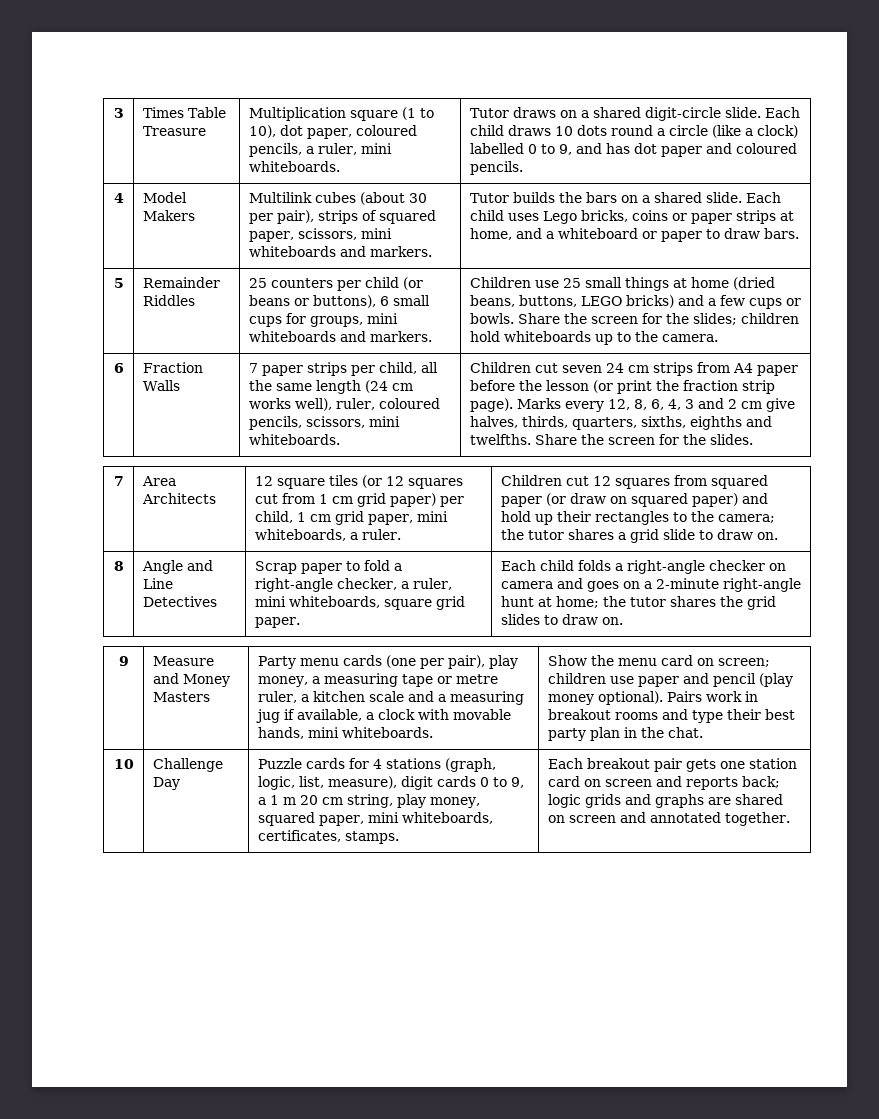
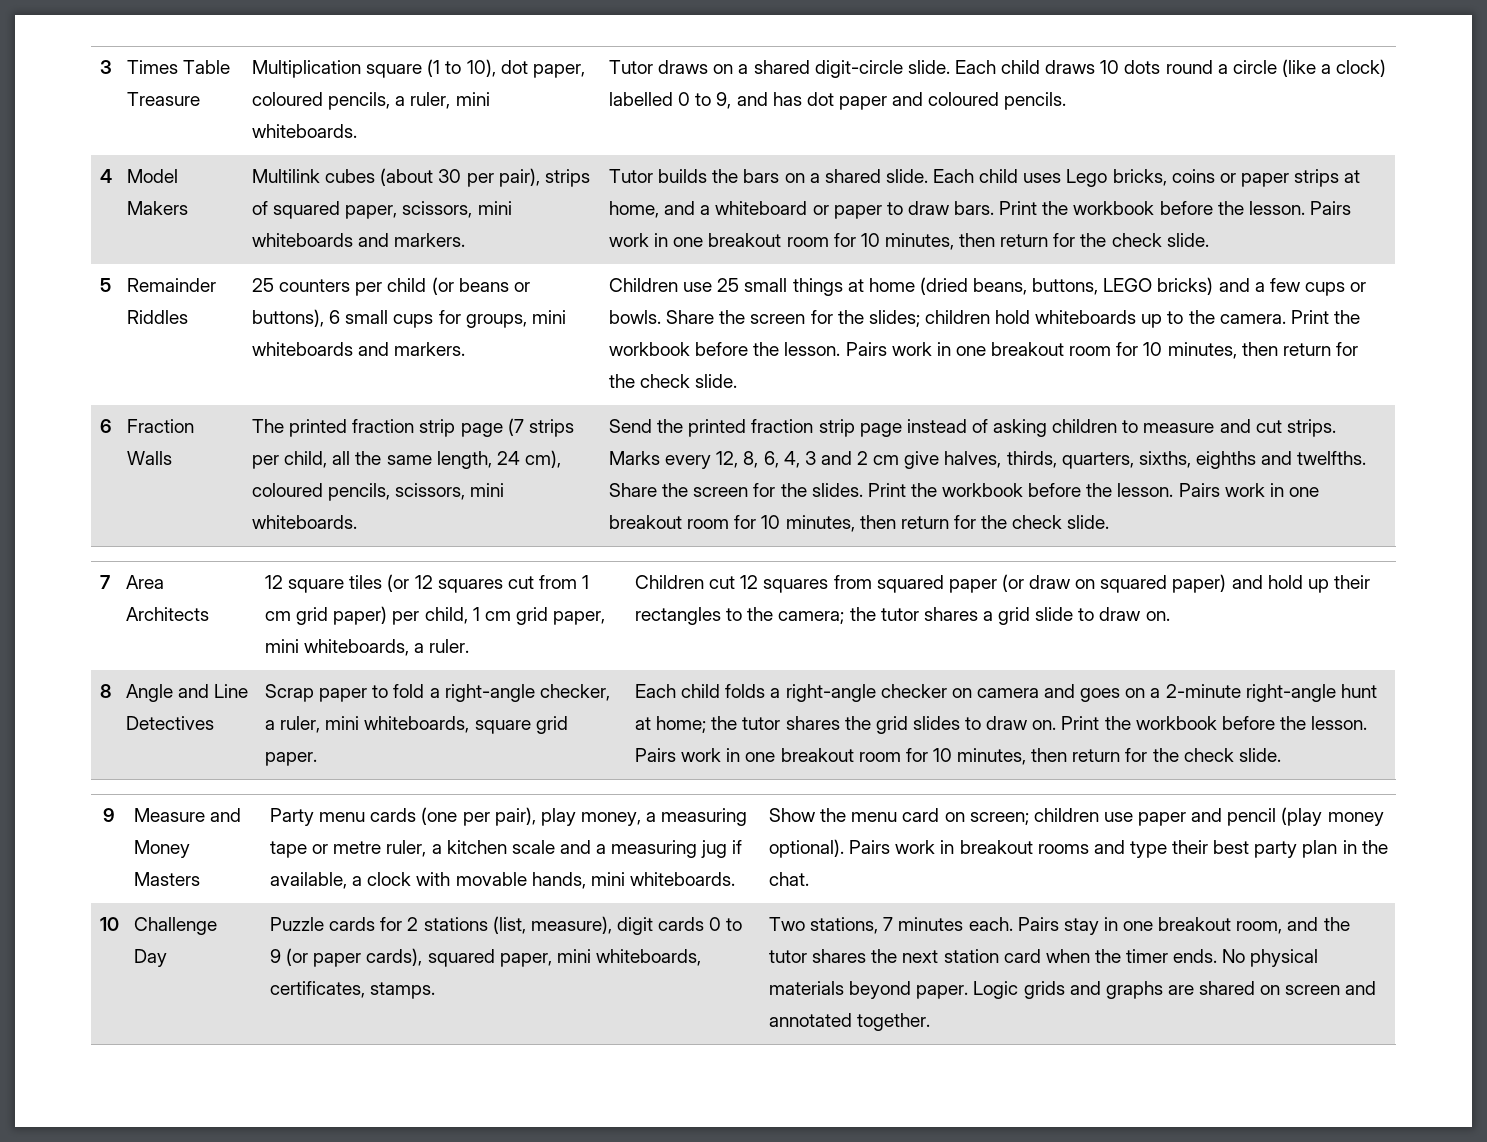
- Each child uses Lego bricks, coins or paper strips at home, and a whiteboard or paper to draw bars.
+ Each child uses Lego bricks, coins or paper strips at home, and a whiteboard or paper to draw bars. Print the workbook before the lesson. Pairs work in one breakout room for 10 minutes, then return for the check slide.
- Share the screen for the slides; children hold whiteboards up to the camera.
- 6 | Fraction Walls | 7 paper strips per child, all the same length (24 cm works well), ruler, coloured pencils, scissors, mini whiteboards.
+ Share the screen for the slides; children hold whiteboards up to the camera. Print the workbook before the lesson. Pairs work in one breakout room for 10 minutes, then return for the check slide.
+ 6 | Fraction Walls | The printed fraction strip page (7 strips per child, all the same length, 24 cm), coloured pencils, scissors, mini whiteboards.
- Children cut seven 24 cm strips from A4 paper before the lesson (or print the fraction strip page).
+ Send the printed fraction strip page instead of asking children to measure and cut strips.
- Share the screen for the slides.
+ Share the screen for the slides. Print the workbook before the lesson. Pairs work in one breakout room for 10 minutes, then return for the check slide.
- Each child folds a right-angle checker on camera and goes on a 2-minute right-angle hunt at home; the tutor shares the grid slides to draw on.
+ Each child folds a right-angle checker on camera and goes on a 2-minute right-angle hunt at home; the tutor shares the grid slides to draw on. Print the workbook before the lesson. Pairs work in one breakout room for 10 minutes, then return for the check slide.
- Puzzle cards for 4 stations (graph, logic, list, measure), digit cards 0 to 9, a 1 m 20 cm string, play money, squared paper, mini whiteboards, certificates, stamps.
+ Puzzle cards for 2 stations (list, measure), digit cards 0 to 9 (or paper cards), squared paper, mini whiteboards, certificates, stamps.
- Each breakout pair gets one station card on screen and reports back; logic grids and graphs are shared on screen and annotated together.
+ Two stations, 7 minutes each. Pairs stay in one breakout room, and the tutor shares the next station card when the timer ends. No physical materials beyond paper. Logic grids and graphs are shared on screen and annotated together.

